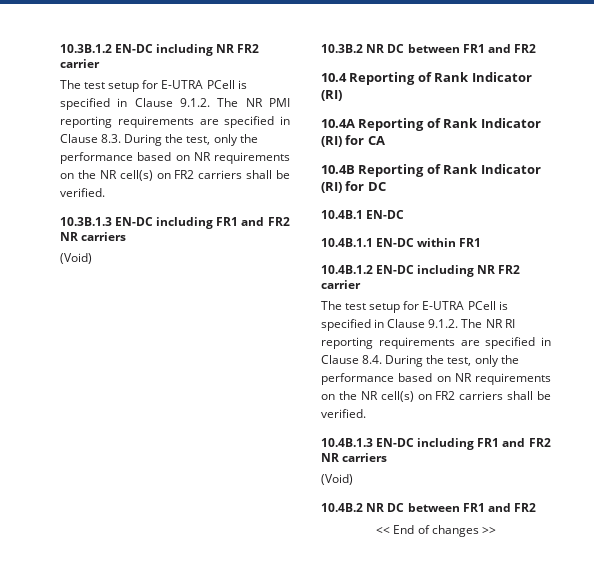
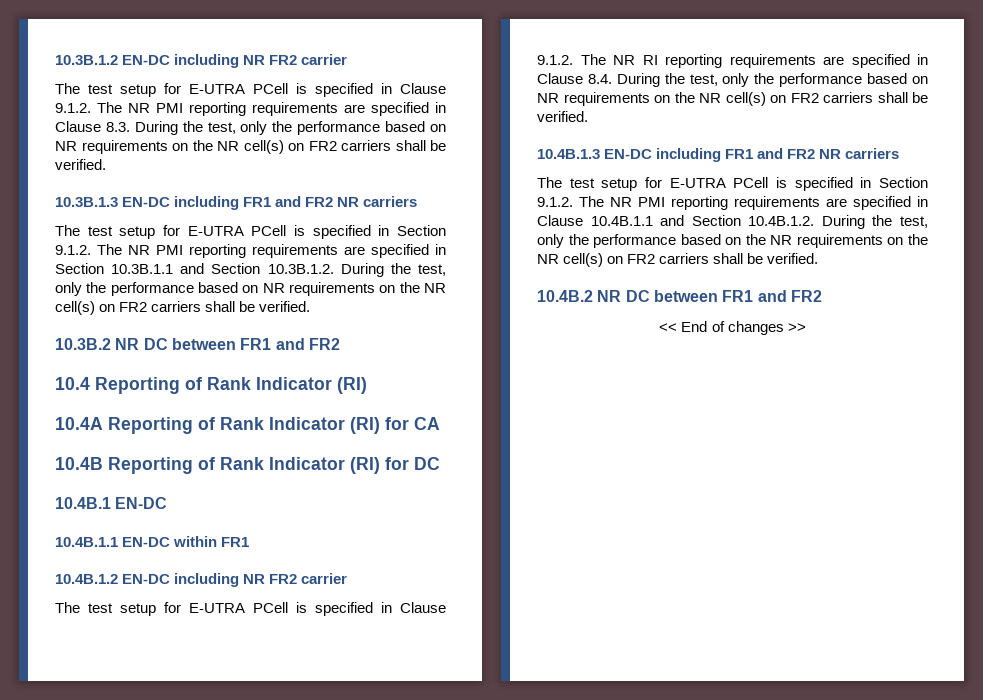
  10.3B.1.3 EN-DC including FR1 and FR2 NR carriers
- (Void)
+ The test setup for E-UTRA PCell is specified in Section 9.1.2. The NR PMI reporting requirements are specified in Section 10.3B.1.1 and Section 10.3B.1.2. During the test, only the performance based on NR requirements on the NR cell(s) on FR2 carriers shall be verified.
  10.4B.1.3 EN-DC including FR1 and FR2 NR carriers
- (Void)
+ The test setup for E-UTRA PCell is specified in Section 9.1.2. The NR PMI reporting requirements are specified in Clause 10.4B.1.1 and Section 10.4B.1.2. During the test, only the performance based on the NR requirements on the NR cell(s) on FR2 carriers shall be verified.

